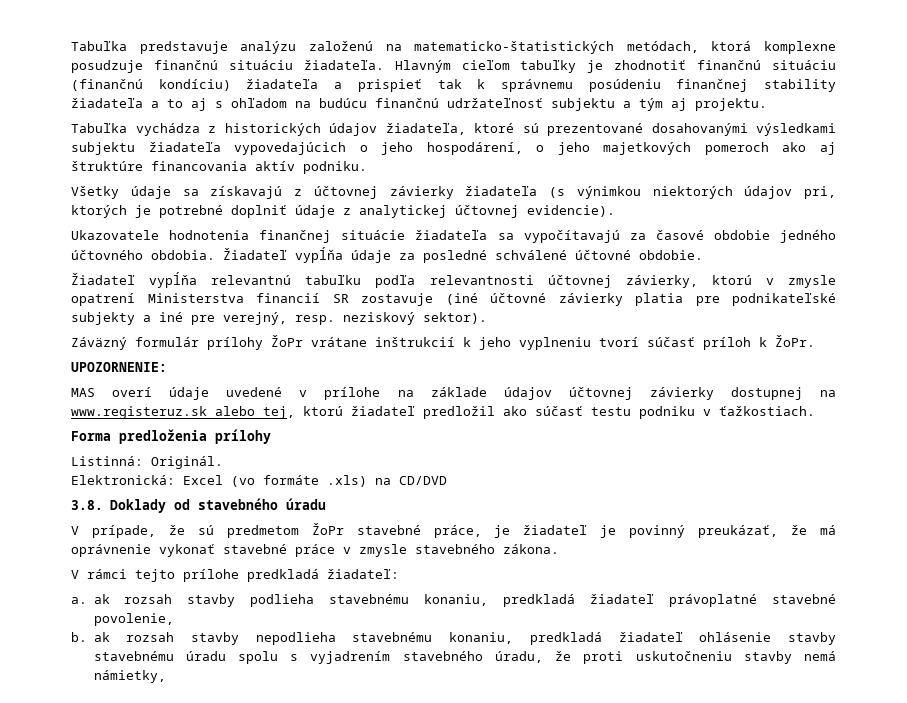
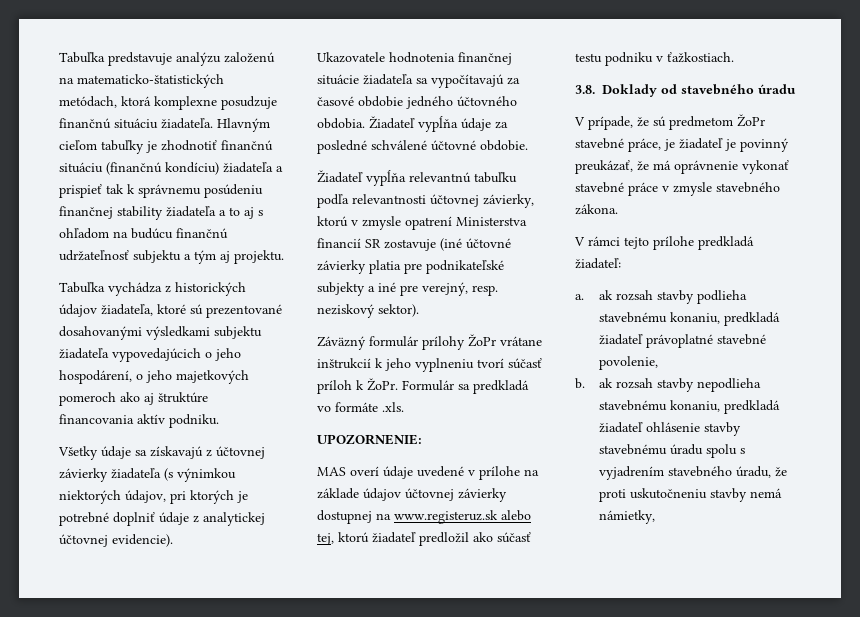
- Všetky údaje sa získavajú z účtovnej závierky žiadateľa (s výnimkou niektorých údajov pri, ktorých je potrebné doplniť údaje z analytickej účtovnej evidencie).
+ Všetky údaje sa získavajú z účtovnej závierky žiadateľa (s výnimkou niektorých údajov, pri ktorých je potrebné doplniť údaje z analytickej účtovnej evidencie).
+ Formulár sa predkladá vo formáte .xls.
- Forma predloženia prílohy
- Listinná: Originál.
- Elektronická: Excel (vo formáte .xls) na CD/DVD

